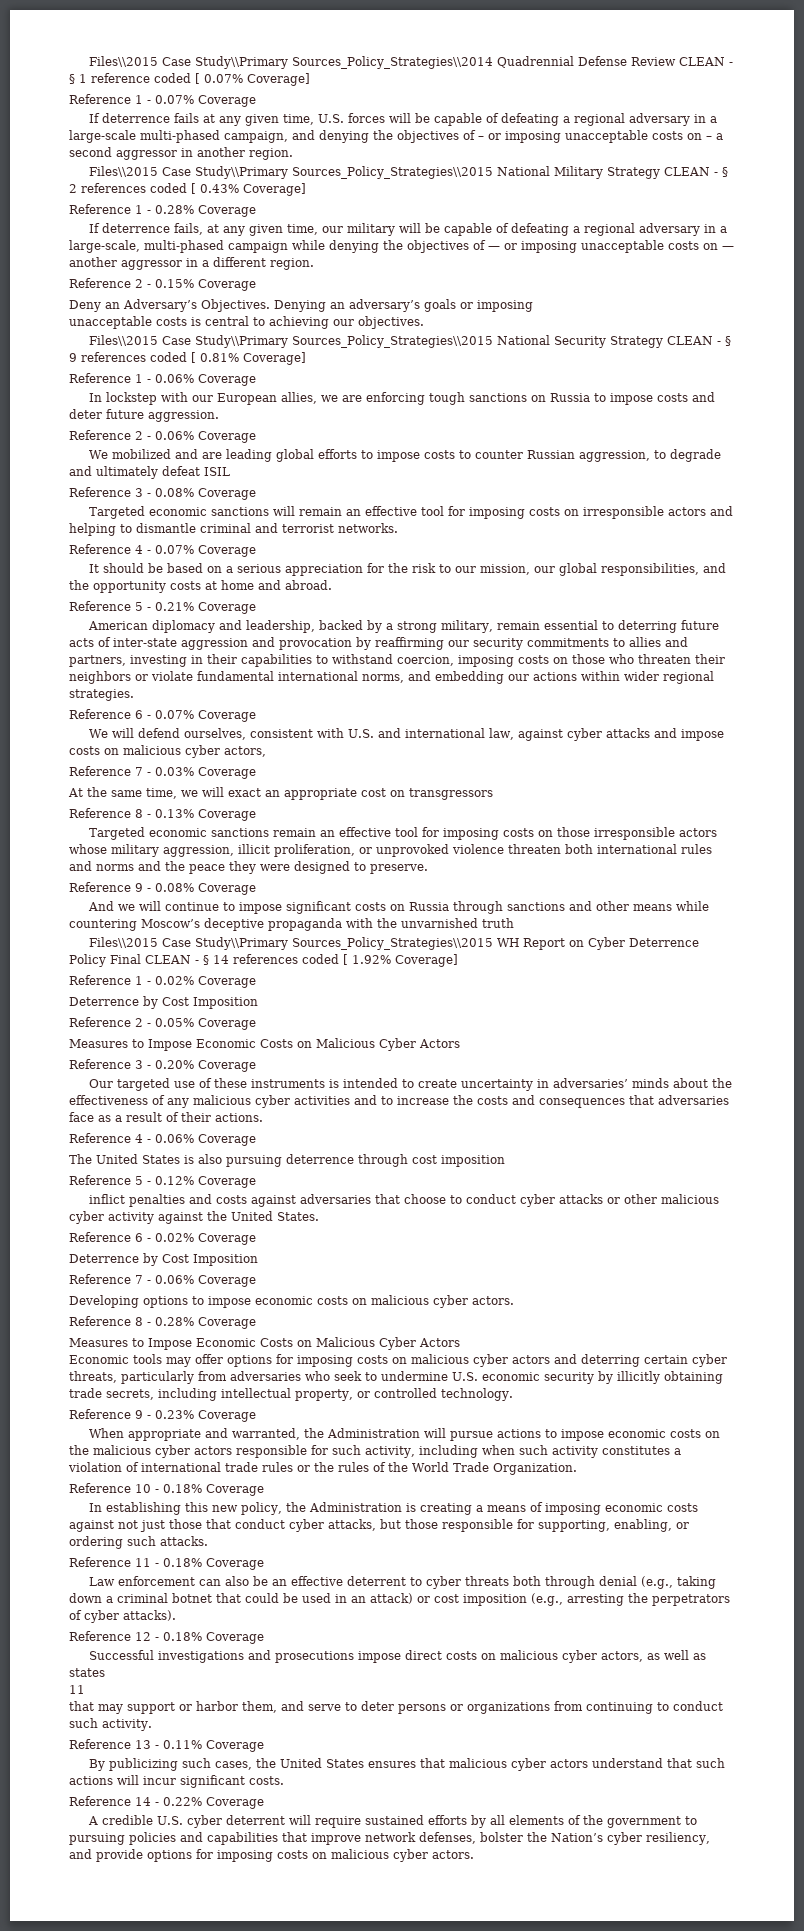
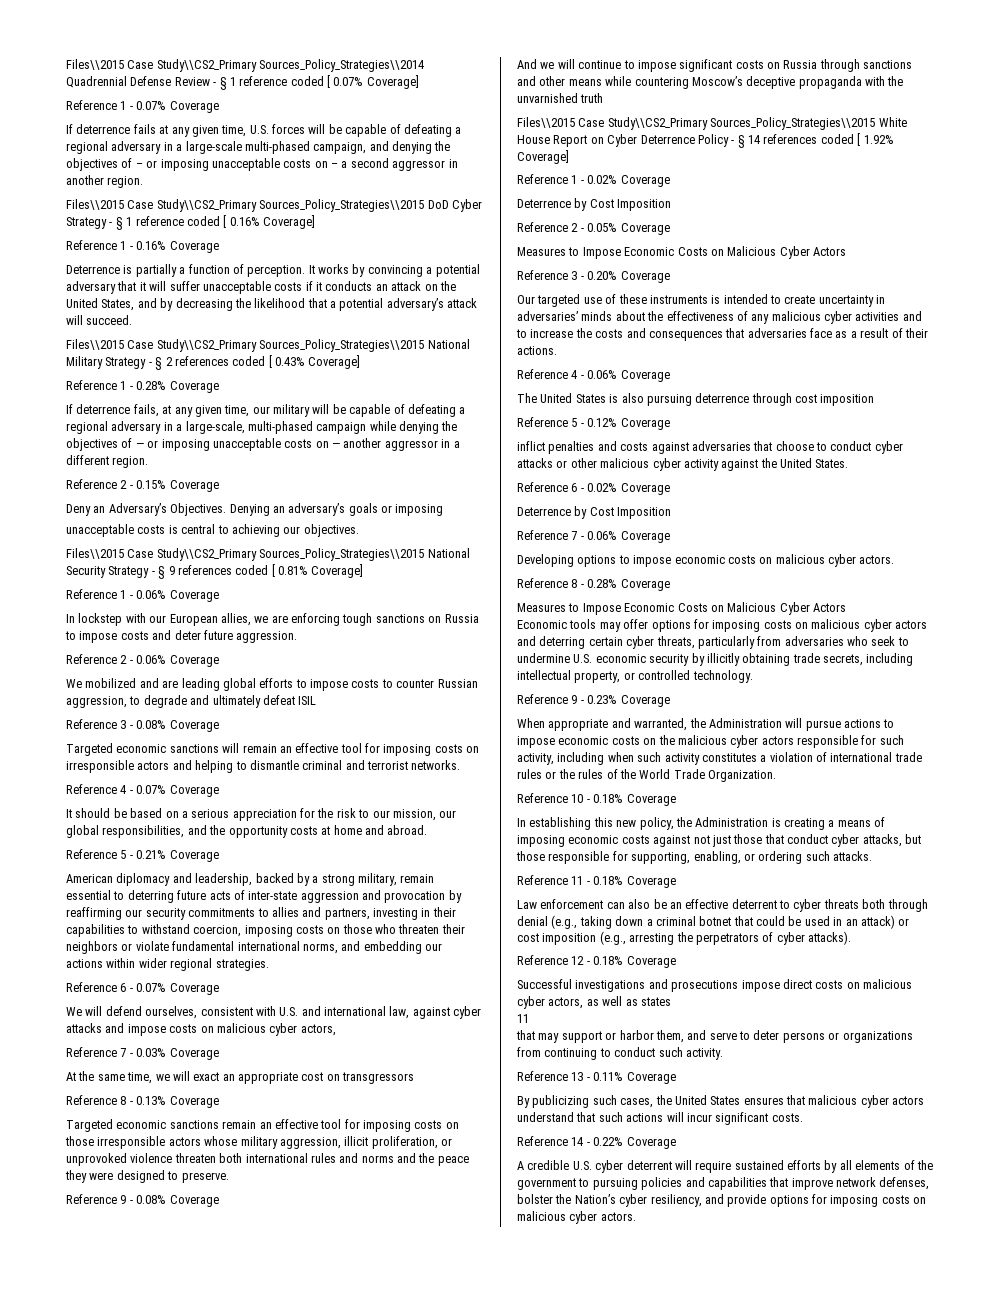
- Files\\2015 Case Study\\Primary Sources_Policy_Strategies\\2014 Quadrennial Defense Review CLEAN - § 1 reference coded [ 0.07% Coverage]
+ Files\\2015 Case Study\\CS2_Primary Sources_Policy_Strategies\\2014 Quadrennial Defense Review - § 1 reference coded [ 0.07% Coverage]
- Files\\2015 Case Study\\Primary Sources_Policy_Strategies\\2015 National Military Strategy CLEAN - § 2 references coded [ 0.43% Coverage]
+ Files\\2015 Case Study\\CS2_Primary Sources_Policy_Strategies\\2015 DoD Cyber Strategy - § 1 reference coded [ 0.16% Coverage]
+ Reference 1 - 0.16% Coverage
+ Deterrence is partially a function of perception. It works by convincing a potential adversary that it will suffer unacceptable costs if it conducts an attack on the United States, and by decreasing the likelihood that a potential adversary’s attack will succeed.
+ Files\\2015 Case Study\\CS2_Primary Sources_Policy_Strategies\\2015 National Military Strategy - § 2 references coded [ 0.43% Coverage]
- Files\\2015 Case Study\\Primary Sources_Policy_Strategies\\2015 National Security Strategy CLEAN - § 9 references coded [ 0.81% Coverage]
+ Files\\2015 Case Study\\CS2_Primary Sources_Policy_Strategies\\2015 National Security Strategy - § 9 references coded [ 0.81% Coverage]
- Files\\2015 Case Study\\Primary Sources_Policy_Strategies\\2015 WH Report on Cyber Deterrence Policy Final CLEAN - § 14 references coded [ 1.92% Coverage]
+ Files\\2015 Case Study\\CS2_Primary Sources_Policy_Strategies\\2015 White House Report on Cyber Deterrence Policy - § 14 references coded [ 1.92% Coverage]

